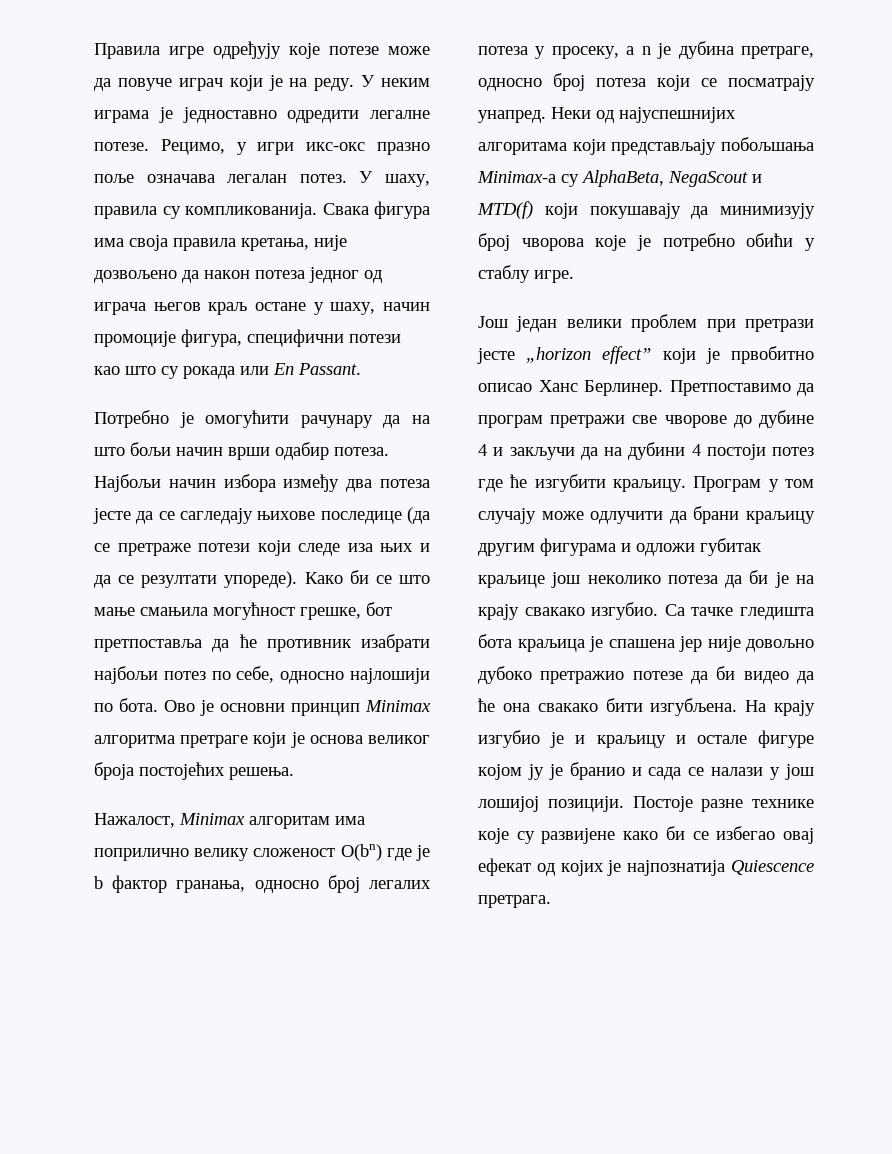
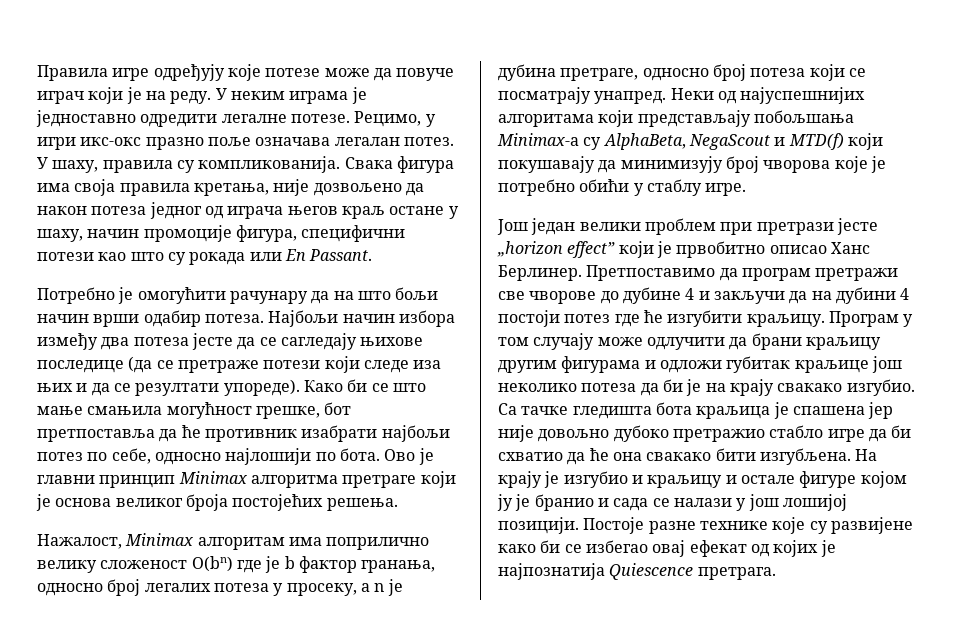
- Ово је основни принцип Minimax алгоритма претраге који је основа великог броја постојећих решења.
+ Ово је главни принцип Minimax алгоритма претраге који је основа великог броја постојећих решења.
- Са тачке гледишта бота краљица је спашена јер није довољно дубоко претражио потезе да би видео да ће она свакако бити изгубљена.
+ Са тачке гледишта бота краљица је спашена јер није довољно дубоко претражио стабло игре да би схватио да ће она свакако бити изгубљена.
- На крају изгубио је и краљицу и остале фигуре којом ју је бранио и сада се налази у још лошијој позицији.
+ На крају је изгубио и краљицу и остале фигуре којом ју је бранио и сада се налази у још лошијој позицији.

